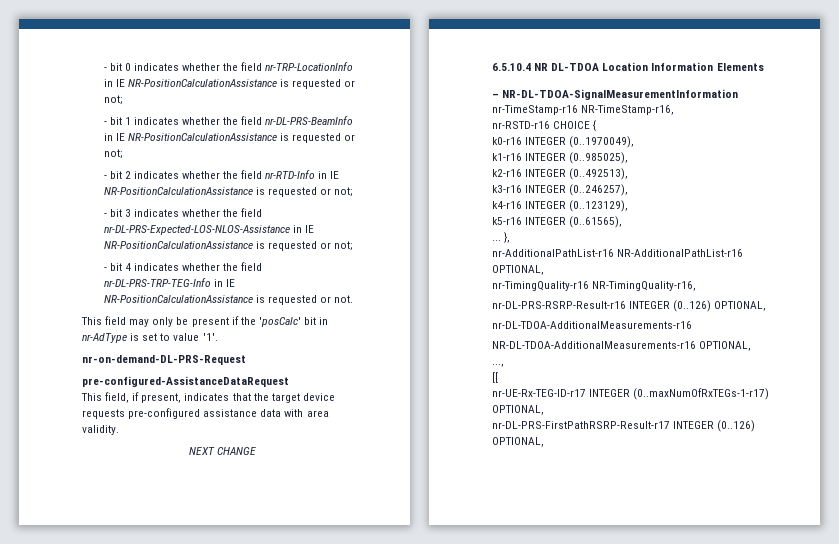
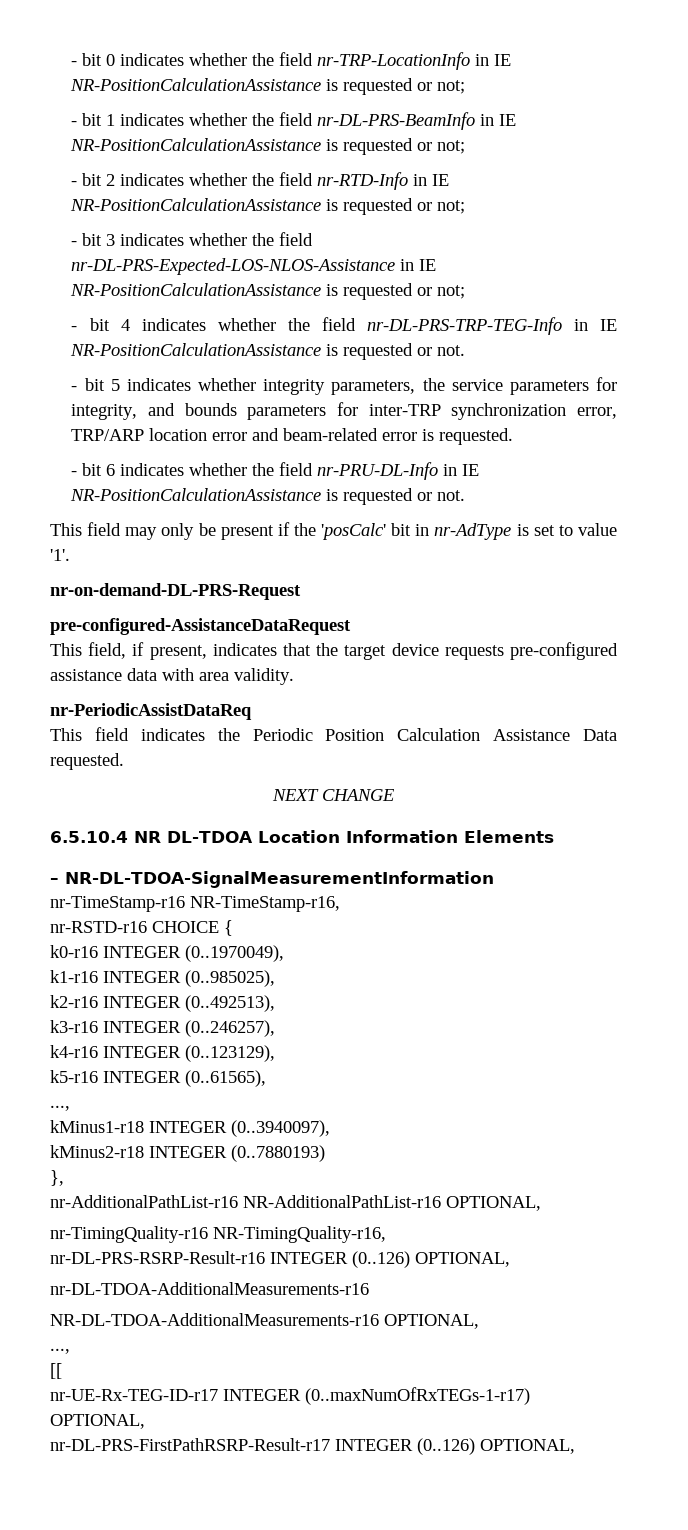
+ - bit 5 indicates whether integrity parameters, the service parameters for integrity, and bounds parameters for inter-TRP synchronization error, TRP/ARP location error and beam-related error is requested.
+ - bit 6 indicates whether the field nr-PRU-DL-Info in IE NR-PositionCalculationAssistance is requested or not.
+ nr-PeriodicAssistDataReq
+ This field indicates the Periodic Position Calculation Assistance Data requested.
  k5-r16 INTEGER (0..61565),
- ... },
+ ...,
+ kMinus1-r18 INTEGER (0..3940097),
+ kMinus2-r18 INTEGER (0..7880193)
+ },

